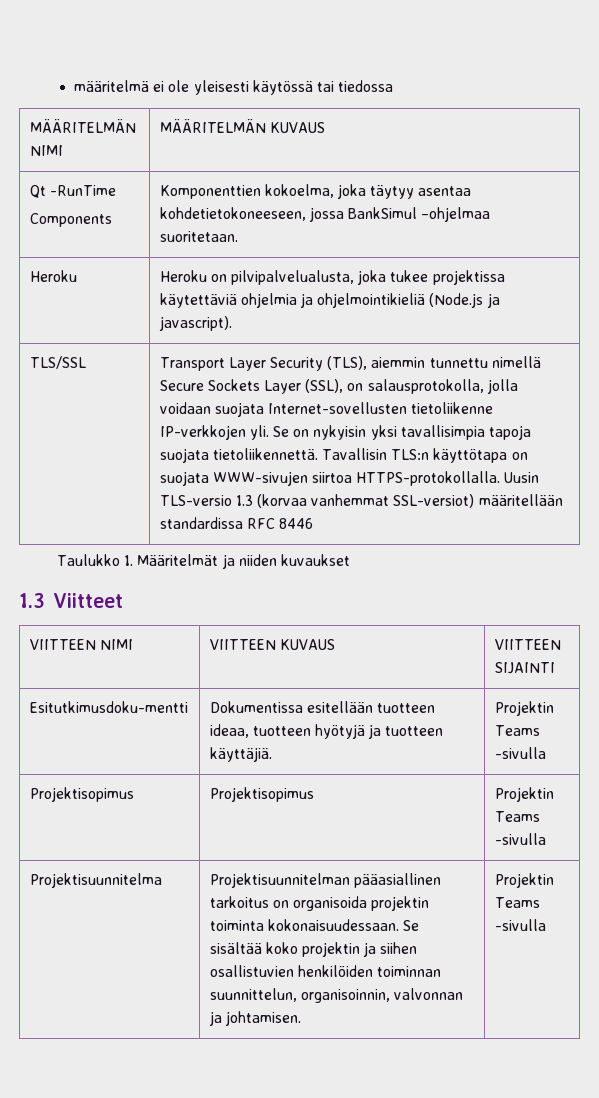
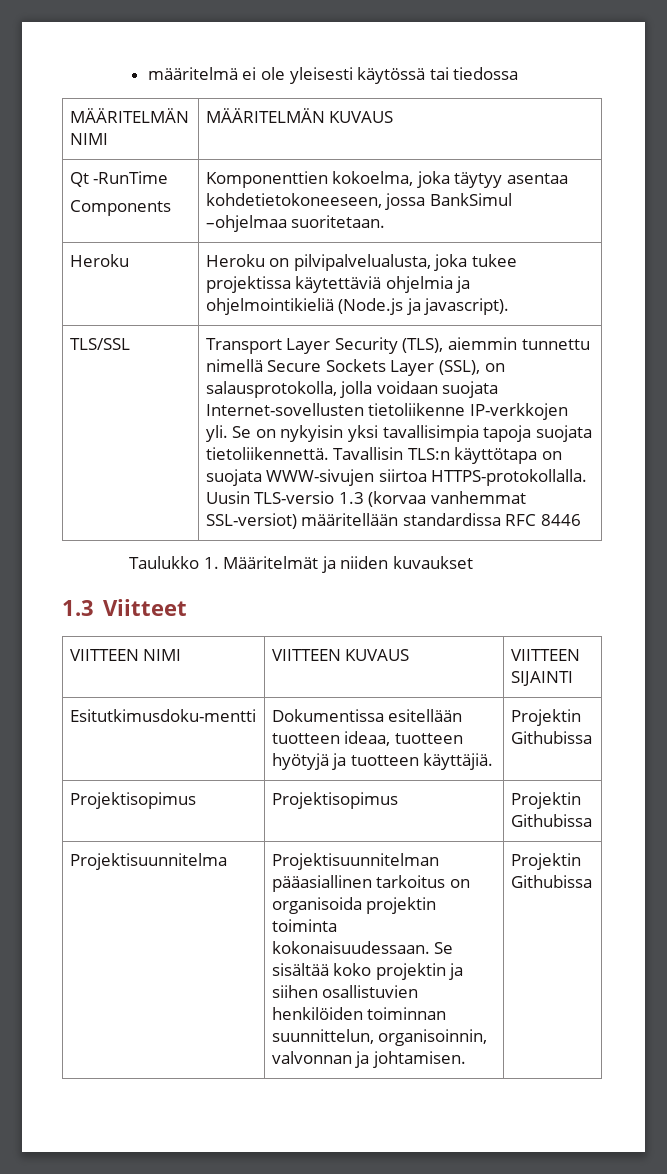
- Esitutkimusdoku-mentti | Dokumentissa esitellään tuotteen ideaa, tuotteen hyötyjä ja tuotteen käyttäjiä. | Projektin Teams -sivulla
+ Esitutkimusdoku-mentti | Dokumentissa esitellään tuotteen ideaa, tuotteen hyötyjä ja tuotteen käyttäjiä. | Projektin Githubissa
- Projektisopimus | Projektisopimus | Projektin Teams -sivulla
+ Projektisopimus | Projektisopimus | Projektin Githubissa
- Projektisuunnitelma | Projektisuunnitelman pääasiallinen tarkoitus on organisoida projektin toiminta kokonaisuudessaan. Se sisältää koko projektin ja siihen osallistuvien henkilöiden toiminnan suunnittelun, organisoinnin, valvonnan ja johtamisen. | Projektin Teams -sivulla
+ Projektisuunnitelma | Projektisuunnitelman pääasiallinen tarkoitus on organisoida projektin toiminta kokonaisuudessaan. Se sisältää koko projektin ja siihen osallistuvien henkilöiden toiminnan suunnittelun, organisoinnin, valvonnan ja johtamisen. | Projektin Githubissa

